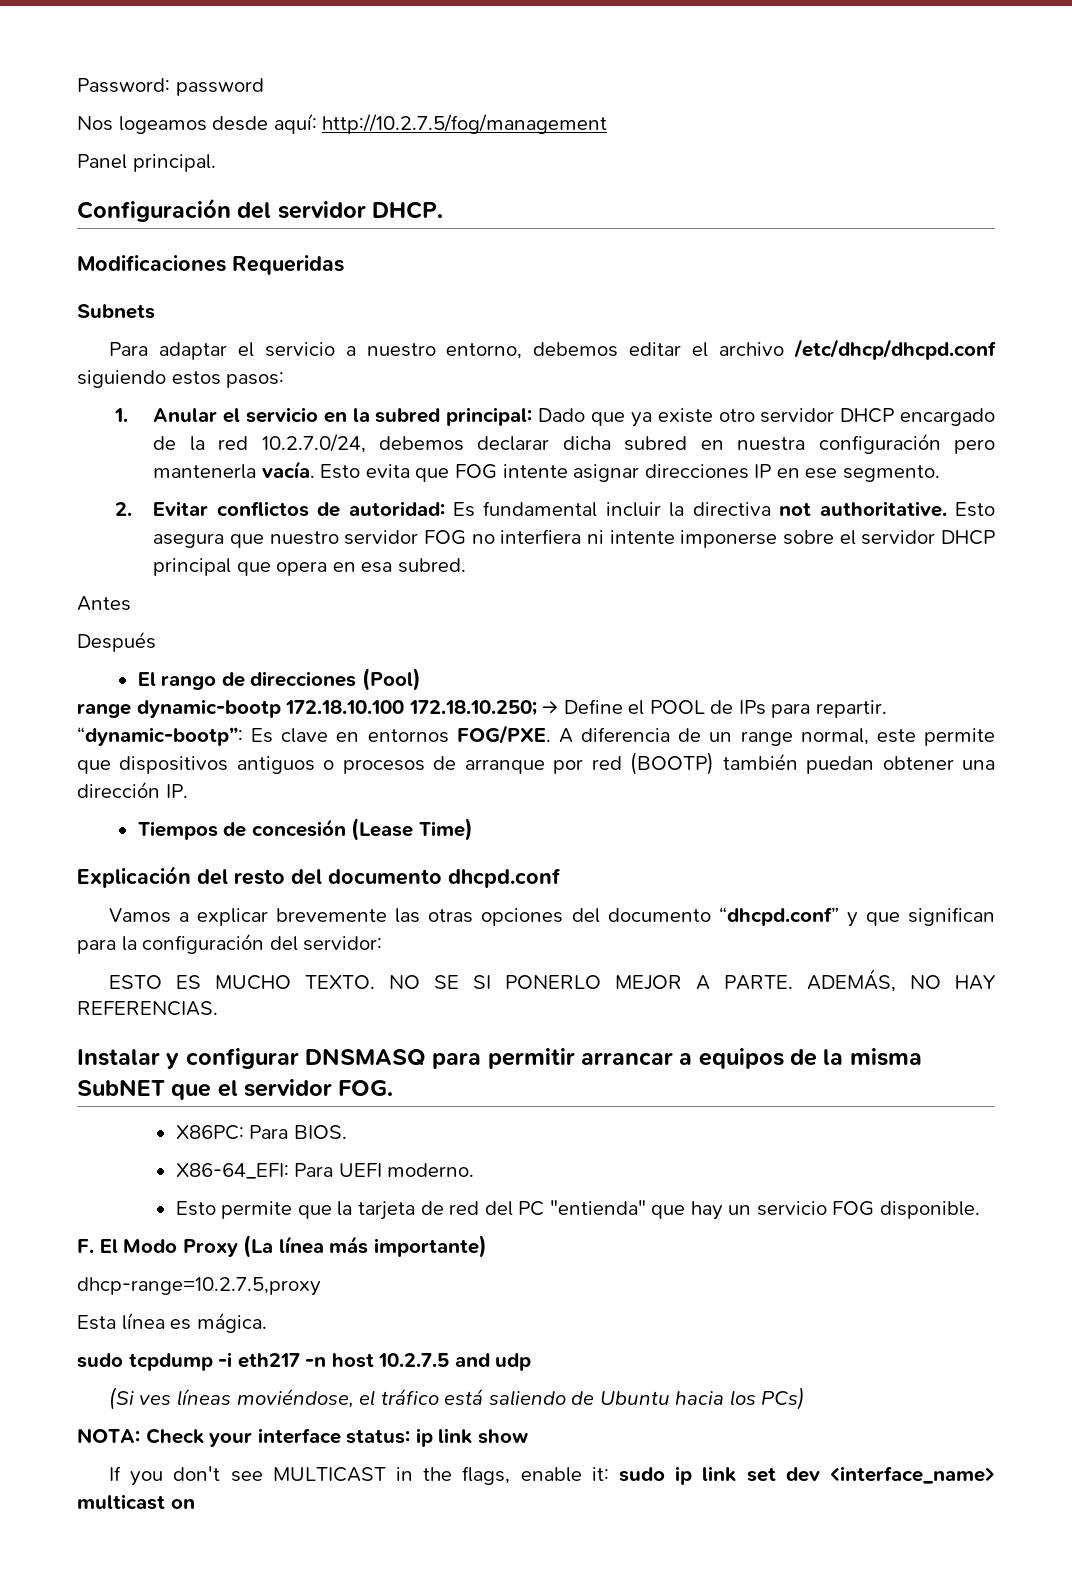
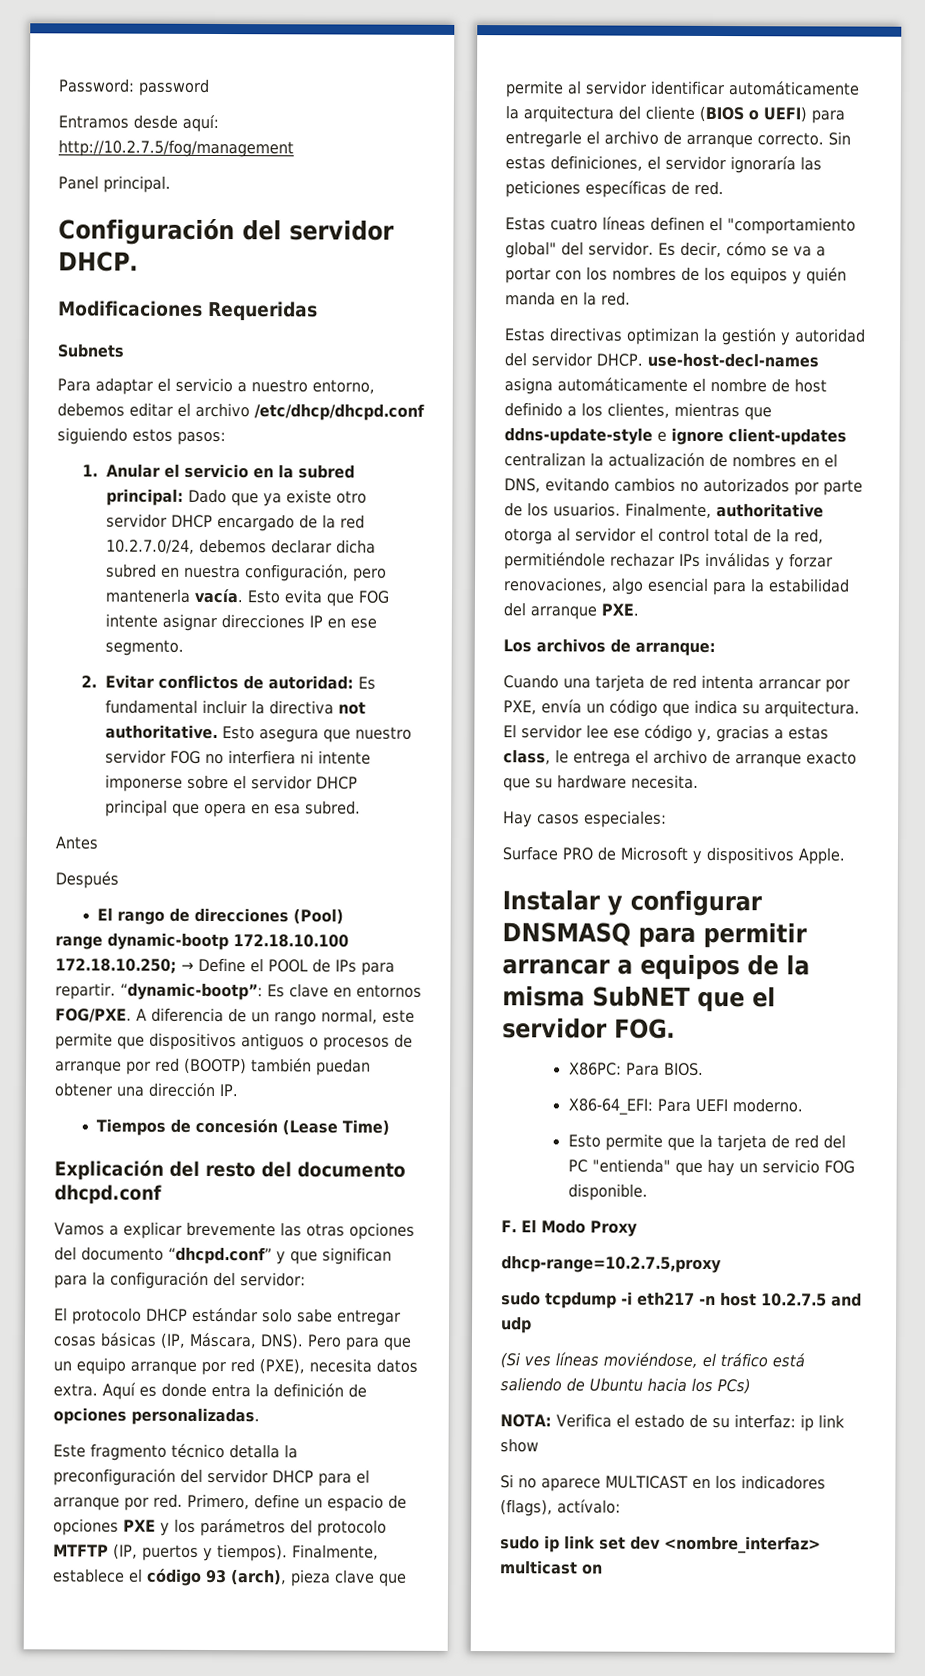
- Nos logeamos desde aquí: http://10.2.7.5/fog/management
+ Entramos desde aquí: http://10.2.7.5/fog/management
- 1. Anular el servicio en la subred principal: Dado que ya existe otro servidor DHCP encargado de la red 10.2.7.0/24, debemos declarar dicha subred en nuestra configuración pero mantenerla vacía.
+ 1. Anular el servicio en la subred principal: Dado que ya existe otro servidor DHCP encargado de la red 10.2.7.0/24, debemos declarar dicha subred en nuestra configuración, pero mantenerla vacía.
- A diferencia de un range normal, este permite que dispositivos antiguos o procesos de arranque por red (BOOTP) también puedan obtener una dirección IP.
+ A diferencia de un rango normal, este permite que dispositivos antiguos o procesos de arranque por red (BOOTP) también puedan obtener una dirección IP.
- ESTO ES MUCHO TEXTO. NO SE SI PONERLO MEJOR A PARTE. ADEMÁS, NO HAY REFERENCIAS.
+ El protocolo DHCP estándar solo sabe entregar cosas básicas (IP, Máscara, DNS). Pero para que un equipo arranque por red (PXE), necesita datos extra. Aquí es donde entra la definición de opciones personalizadas.
+ Este fragmento técnico detalla la preconfiguración del servidor DHCP para el arranque por red. Primero, define un espacio de opciones PXE y los parámetros del protocolo MTFTP (IP, puertos y tiempos). Finalmente, establece el código 93 (arch), pieza clave que permite al servidor identificar automáticamente la arquitectura del cliente (BIOS o UEFI) para entregarle el archivo de arranque correcto. Sin estas definiciones, el servidor ignoraría las peticiones específicas de red.
+ Estas cuatro líneas definen el "comportamiento global" del servidor. Es decir, cómo se va a portar con los nombres de los equipos y quién manda en la red.
+ Estas directivas optimizan la gestión y autoridad del servidor DHCP. use-host-decl-names asigna automáticamente el nombre de host definido a los clientes, mientras que ddns-update-style e ignore client-updates centralizan la actualización de nombres en el DNS, evitando cambios no autorizados por parte de los usuarios. Finalmente, authoritative otorga al servidor el control total de la red, permitiéndole rechazar IPs inválidas y forzar renovaciones, algo esencial para la estabilidad del arranque PXE.
+ Los archivos de arranque:
+ Cuando una tarjeta de red intenta arrancar por PXE, envía un código que indica su arquitectura. El servidor lee ese código y, gracias a estas class, le entrega el archivo de arranque exacto que su hardware necesita.
+ Hay casos especiales:
+ Surface PRO de Microsoft y dispositivos Apple.
- F. El Modo Proxy (La línea más importante)
+ F. El Modo Proxy
  dhcp-range=10.2.7.5,proxy
- Esta línea es mágica.
- NOTA: Check your interface status: ip link show
- If you don't see MULTICAST in the flags, enable it: sudo ip link set dev <interface_name> multicast on
+ NOTA: Verifica el estado de su interfaz: ip link show
+ Si no aparece MULTICAST en los indicadores (flags), actívalo:
+ sudo ip link set dev <nombre_interfaz> multicast on

